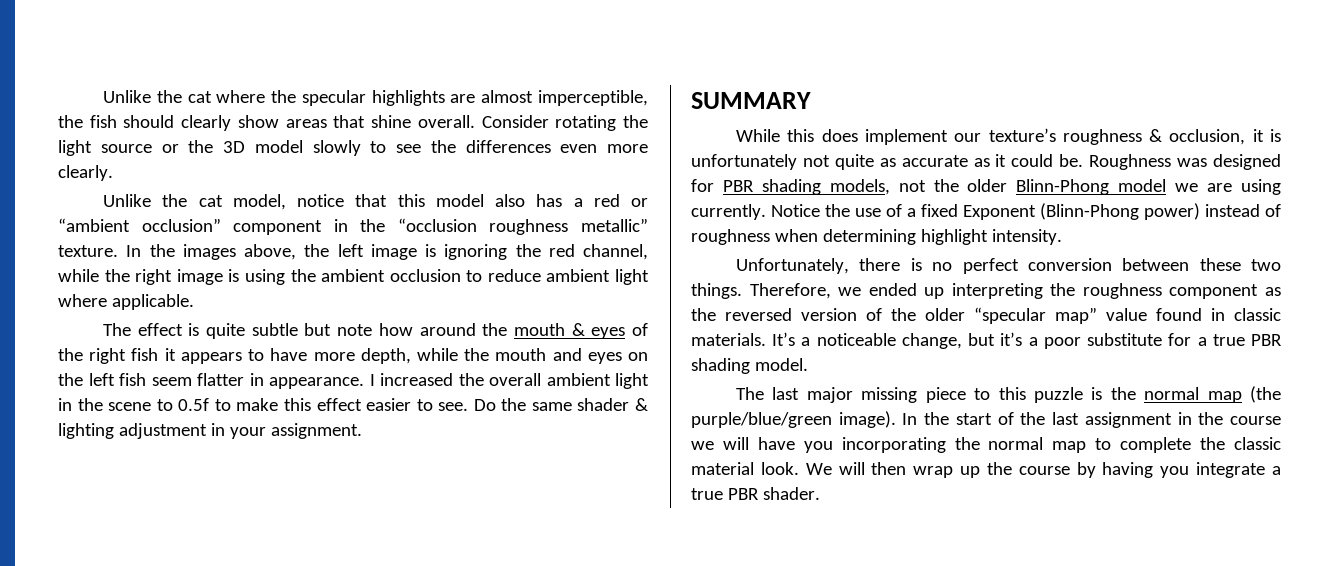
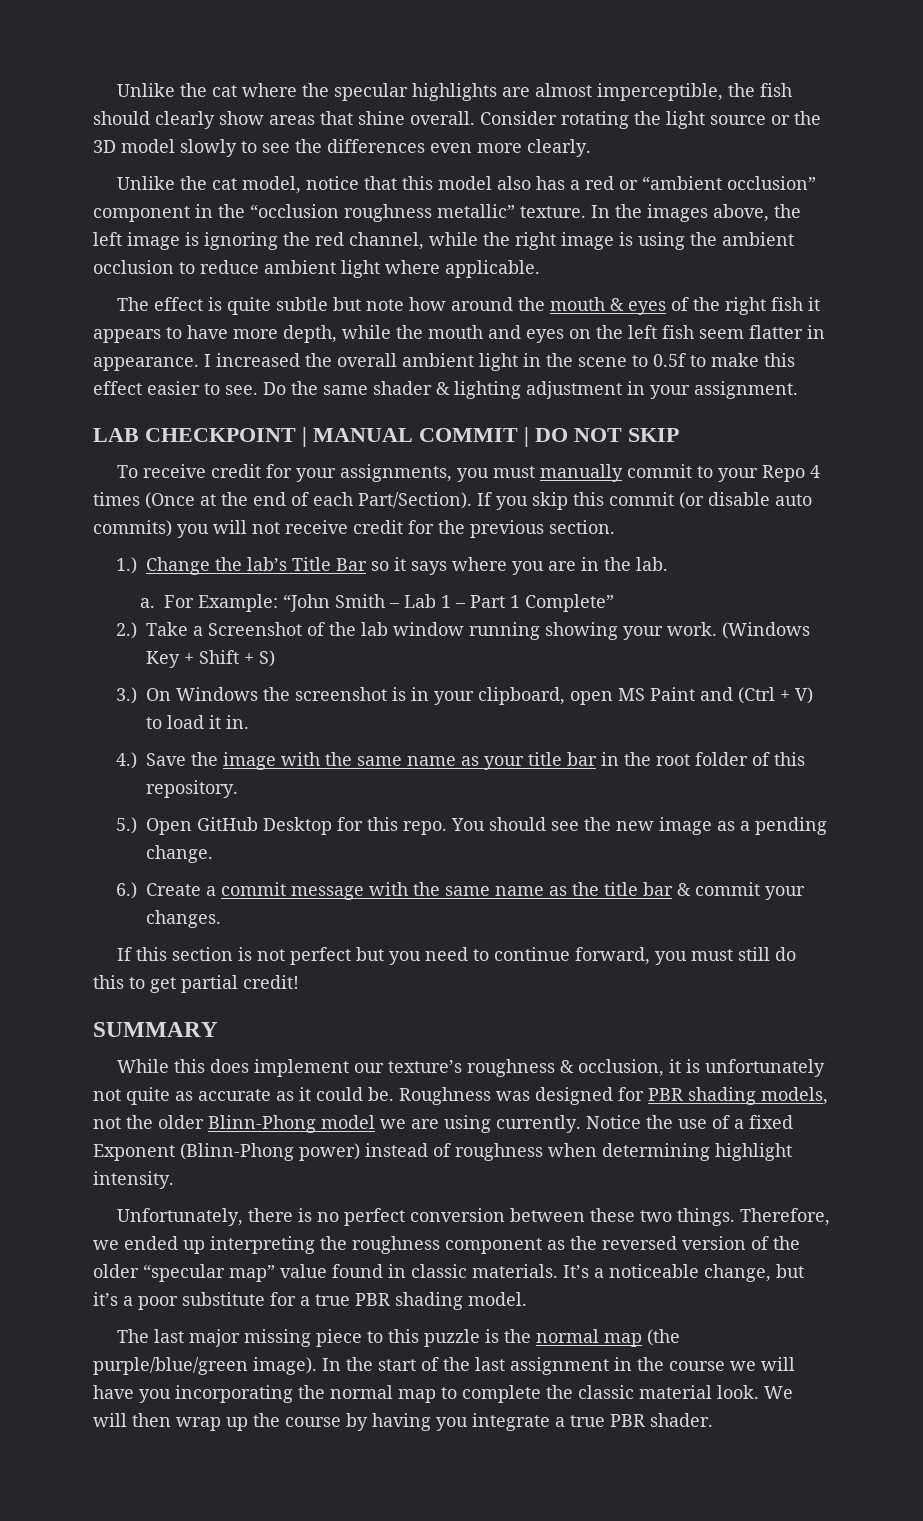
+ LAB CHECKPOINT | MANUAL COMMIT | DO NOT SKIP
+ To receive credit for your assignments, you must manually commit to your Repo 4 times (Once at the end of each Part/Section). If you skip this commit (or disable auto commits) you will not receive credit for the previous section.
+ 1.) Change the lab’s Title Bar so it says where you are in the lab.
+ a. For Example: “John Smith – Lab 1 – Part 1 Complete”
+ 2.) Take a Screenshot of the lab window running showing your work. (Windows Key + Shift + S)
+ 3.) On Windows the screenshot is in your clipboard, open MS Paint and (Ctrl + V) to load it in.
+ 4.) Save the image with the same name as your title bar in the root folder of this repository.
+ 5.) Open GitHub Desktop for this repo. You should see the new image as a pending change.
+ 6.) Create a commit message with the same name as the title bar & commit your changes.
+ If this section is not perfect but you need to continue forward, you must still do this to get partial credit!

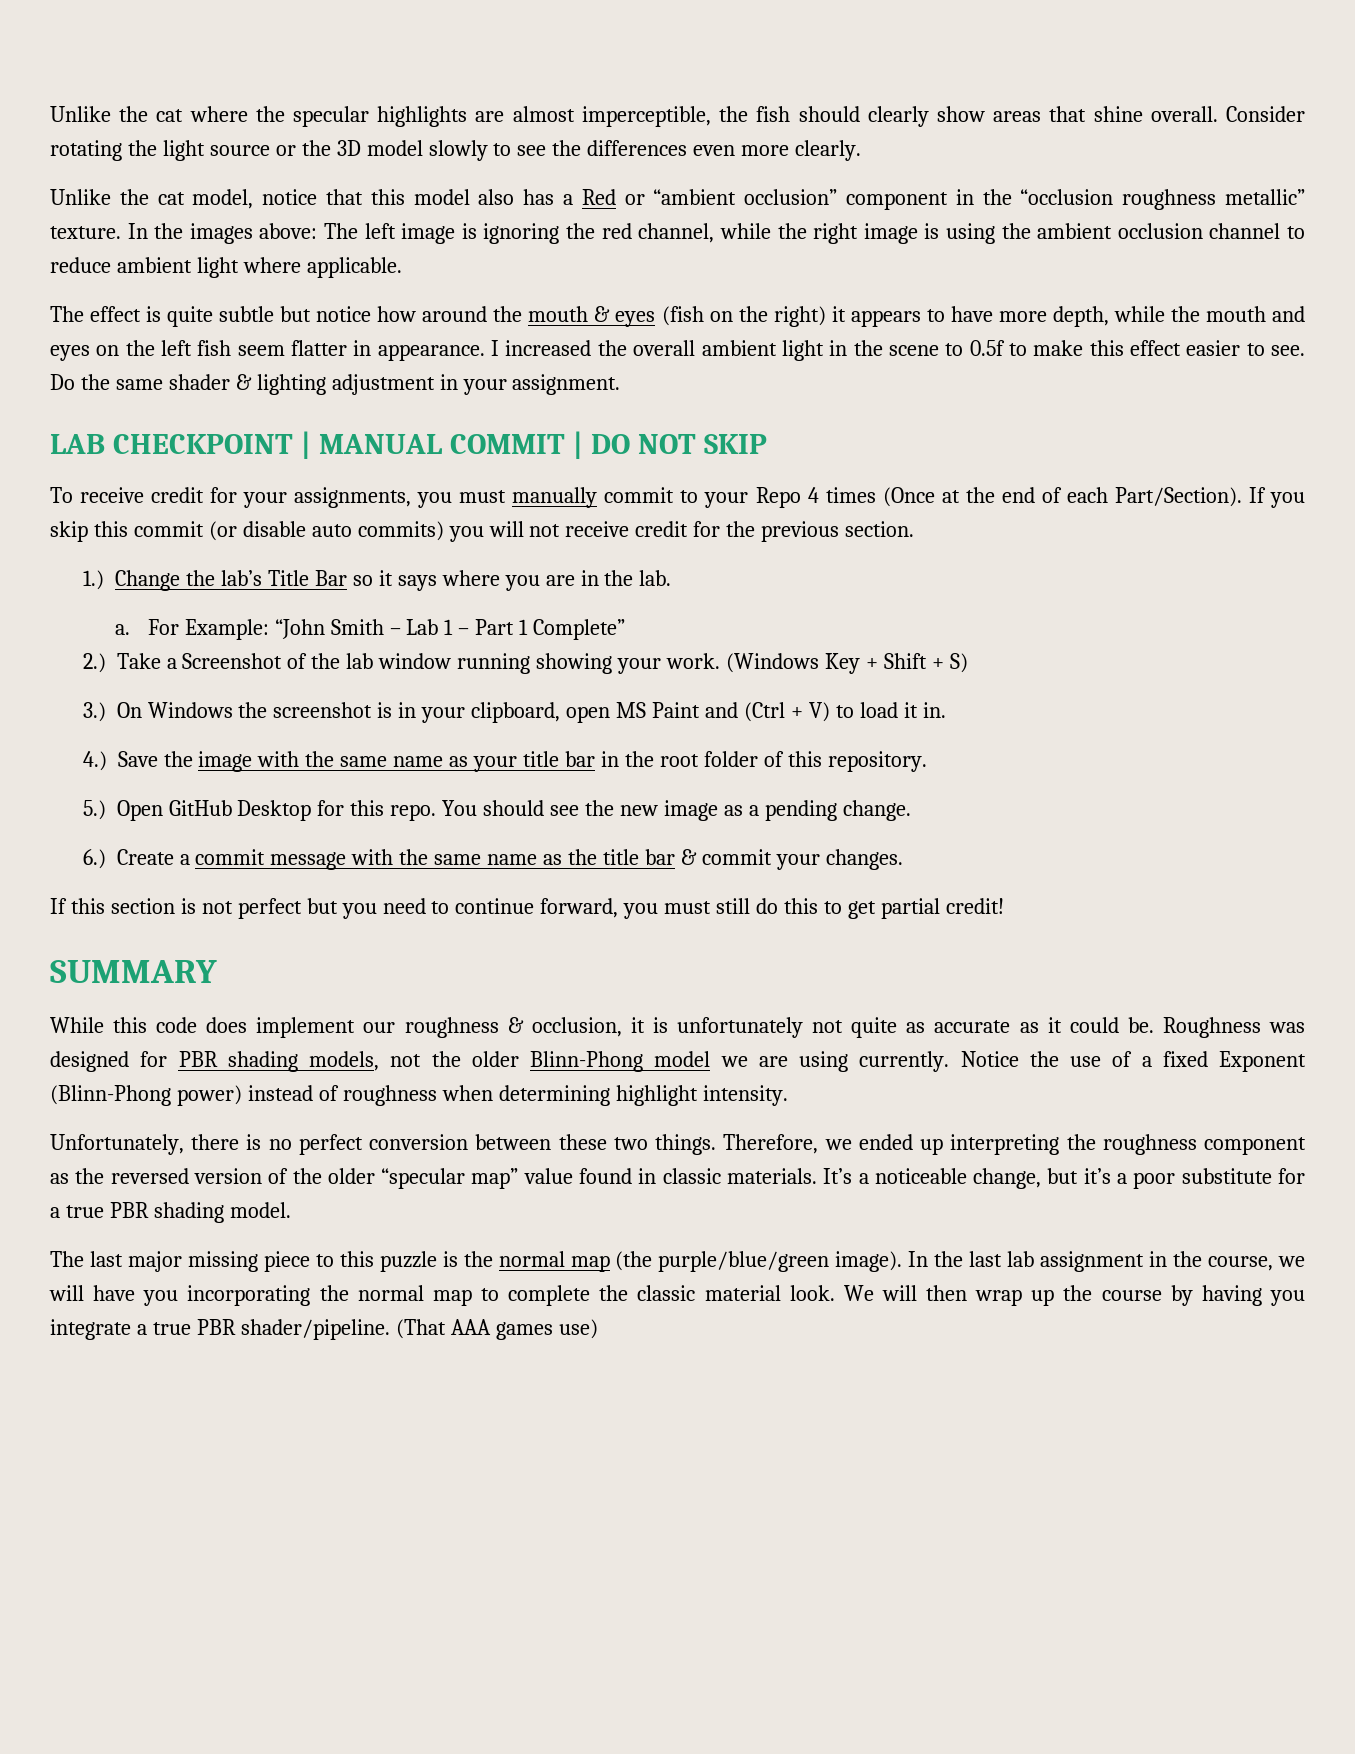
- Unlike the cat model, notice that this model also has a red or “ambient occlusion” component in the “occlusion roughness metallic” texture.
+ Unlike the cat model, notice that this model also has a Red or “ambient occlusion” component in the “occlusion roughness metallic” texture.
- In the images above, the left image is ignoring the red channel, while the right image is using the ambient occlusion to reduce ambient light where applicable.
+ In the images above: The left image is ignoring the red channel, while the right image is using the ambient occlusion channel to reduce ambient light where applicable.
- The effect is quite subtle but note how around the mouth & eyes of the right fish it appears to have more depth, while the mouth and eyes on the left fish seem flatter in appearance.
+ The effect is quite subtle but notice how around the mouth & eyes (fish on the right) it appears to have more depth, while the mouth and eyes on the left fish seem flatter in appearance.
- While this does implement our texture’s roughness & occlusion, it is unfortunately not quite as accurate as it could be.
+ While this code does implement our roughness & occlusion, it is unfortunately not quite as accurate as it could be.
- In the start of the last assignment in the course we will have you incorporating the normal map to complete the classic material look.
+ In the last lab assignment in the course, we will have you incorporating the normal map to complete the classic material look.
- We will then wrap up the course by having you integrate a true PBR shader.
+ We will then wrap up the course by having you integrate a true PBR shader/pipeline. (That AAA games use)

